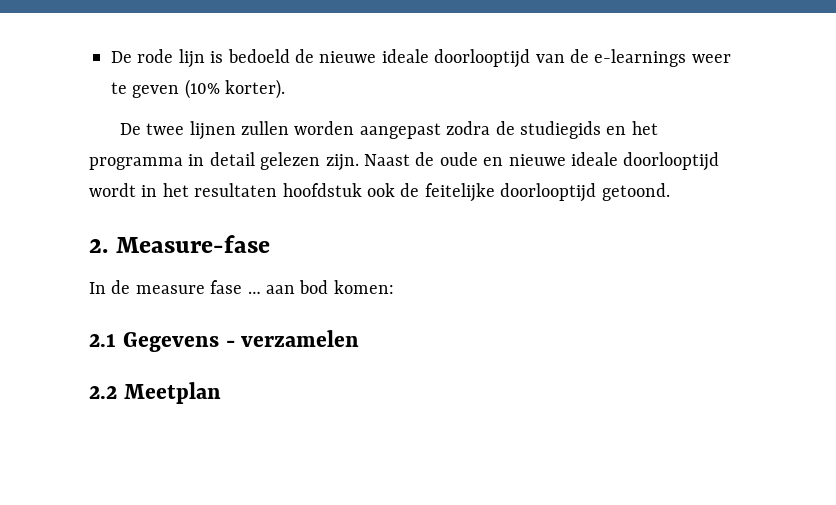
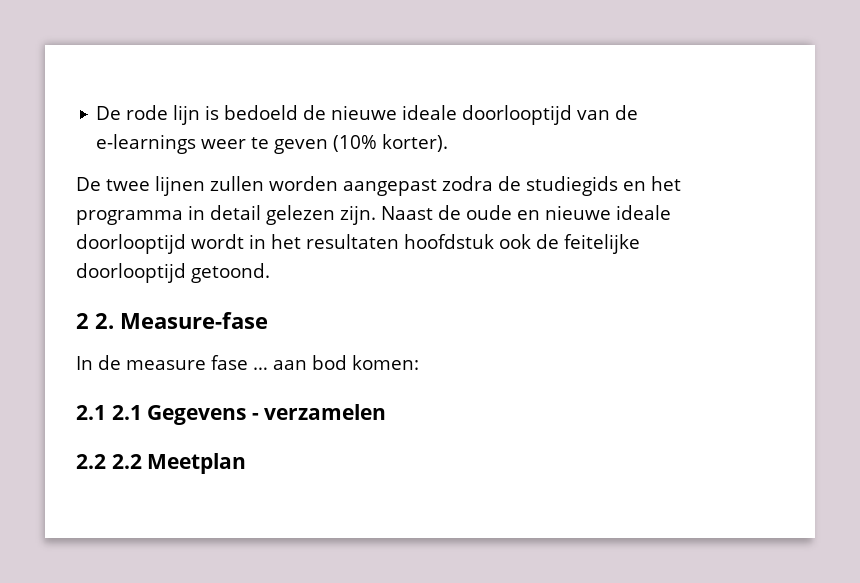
- 2. Measure-fase
+ 2 2. Measure-fase
- 2.1 Gegevens - verzamelen
+ 2.1 2.1 Gegevens - verzamelen
- 2.2 Meetplan
+ 2.2 2.2 Meetplan

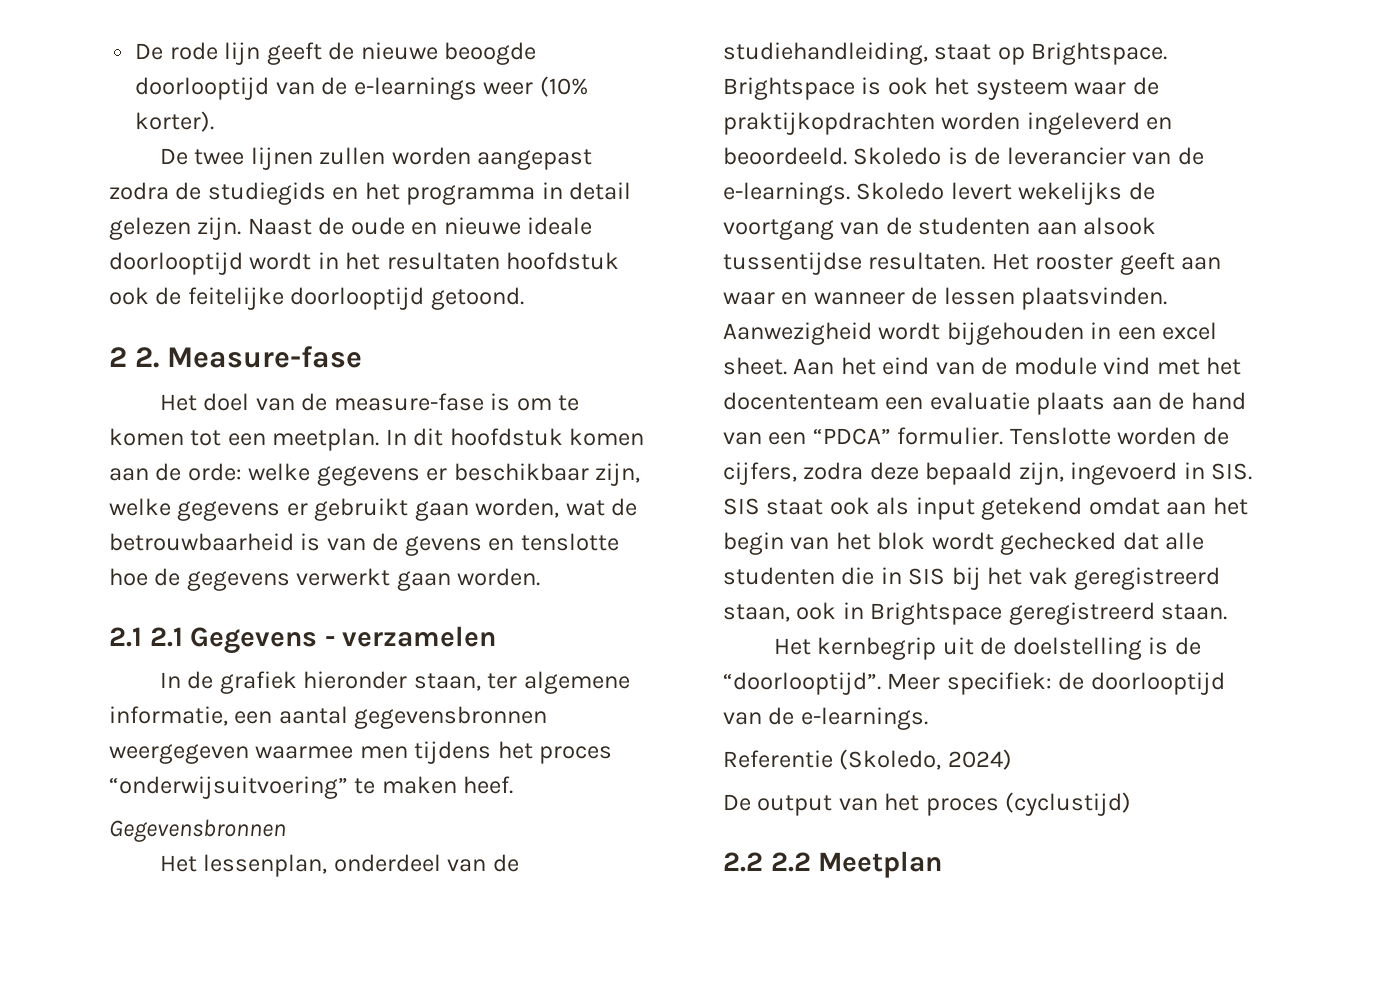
- De rode lijn is bedoeld de nieuwe ideale doorlooptijd van de e-learnings weer te geven (10% korter).
+ De rode lijn geeft de nieuwe beoogde doorlooptijd van de e-learnings weer (10% korter).
- In de measure fase … aan bod komen:
+ Het doel van de measure-fase is om te komen tot een meetplan. In dit hoofdstuk komen aan de orde: welke gegevens er beschikbaar zijn, welke gegevens er gebruikt gaan worden, wat de betrouwbaarheid is van de gevens en tenslotte hoe de gegevens verwerkt gaan worden.
+ In de grafiek hieronder staan, ter algemene informatie, een aantal gegevensbronnen weergegeven waarmee men tijdens het proces “onderwijsuitvoering” te maken heef.
+ Gegevensbronnen
+ Het lessenplan, onderdeel van de studiehandleiding, staat op Brightspace. Brightspace is ook het systeem waar de praktijkopdrachten worden ingeleverd en beoordeeld. Skoledo is de leverancier van de e-learnings. Skoledo levert wekelijks de voortgang van de studenten aan alsook tussentijdse resultaten. Het rooster geeft aan waar en wanneer de lessen plaatsvinden. Aanwezigheid wordt bijgehouden in een excel sheet. Aan het eind van de module vind met het docententeam een evaluatie plaats aan de hand van een “PDCA” formulier. Tenslotte worden de cijfers, zodra deze bepaald zijn, ingevoerd in SIS. SIS staat ook als input getekend omdat aan het begin van het blok wordt gechecked dat alle studenten die in SIS bij het vak geregistreerd staan, ook in Brightspace geregistreerd staan.
+ Het kernbegrip uit de doelstelling is de “doorlooptijd”. Meer specifiek: de doorlooptijd van de e-learnings.
+ Referentie (Skoledo, 2024)
+ De output van het proces (cyclustijd)

